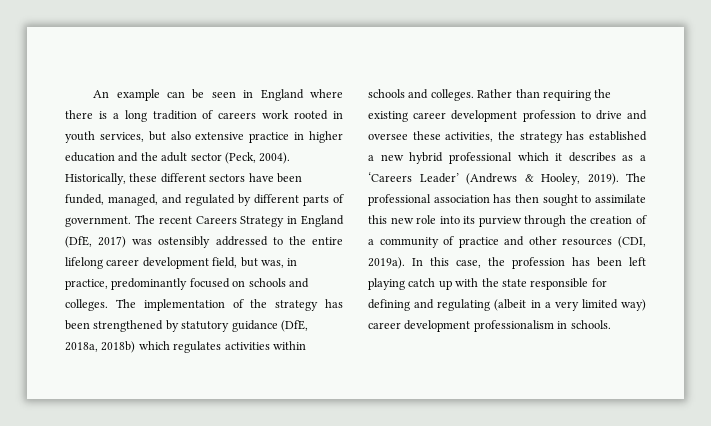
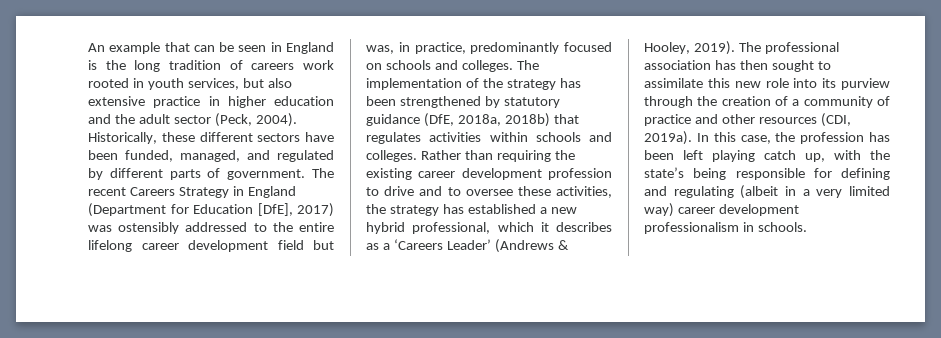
- An example can be seen in England where there is a long tradition of careers work rooted in youth services, but also extensive practice in higher education and the adult sector (Peck, 2004).
+ An example that can be seen in England is the long tradition of careers work rooted in youth services, but also extensive practice in higher education and the adult sector (Peck, 2004).
- The recent Careers Strategy in England (DfE, 2017) was ostensibly addressed to the entire lifelong career development field, but was, in practice, predominantly focused on schools and colleges.
+ The recent Careers Strategy in England (Department for Education [DfE], 2017) was ostensibly addressed to the entire lifelong career development field but was, in practice, predominantly focused on schools and colleges.
- The implementation of the strategy has been strengthened by statutory guidance (DfE, 2018a, 2018b) which regulates activities within schools and colleges.
+ The implementation of the strategy has been strengthened by statutory guidance (DfE, 2018a, 2018b) that regulates activities within schools and colleges.
- Rather than requiring the existing career development profession to drive and oversee these activities, the strategy has established a new hybrid professional which it describes as a ‘Careers Leader’ (Andrews & Hooley, 2019).
+ Rather than requiring the existing career development profession to drive and to oversee these activities, the strategy has established a new hybrid professional, which it describes as a ‘Careers Leader’ (Andrews & Hooley, 2019).
- In this case, the profession has been left playing catch up with the state responsible for defining and regulating (albeit in a very limited way) career development professionalism in schools.
+ In this case, the profession has been left playing catch up, with the state’s being responsible for defining and regulating (albeit in a very limited way) career development professionalism in schools.

